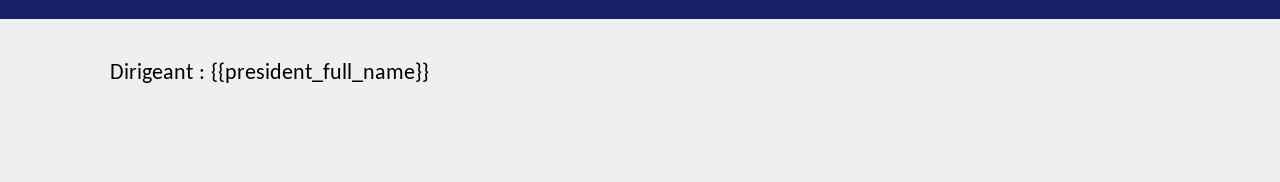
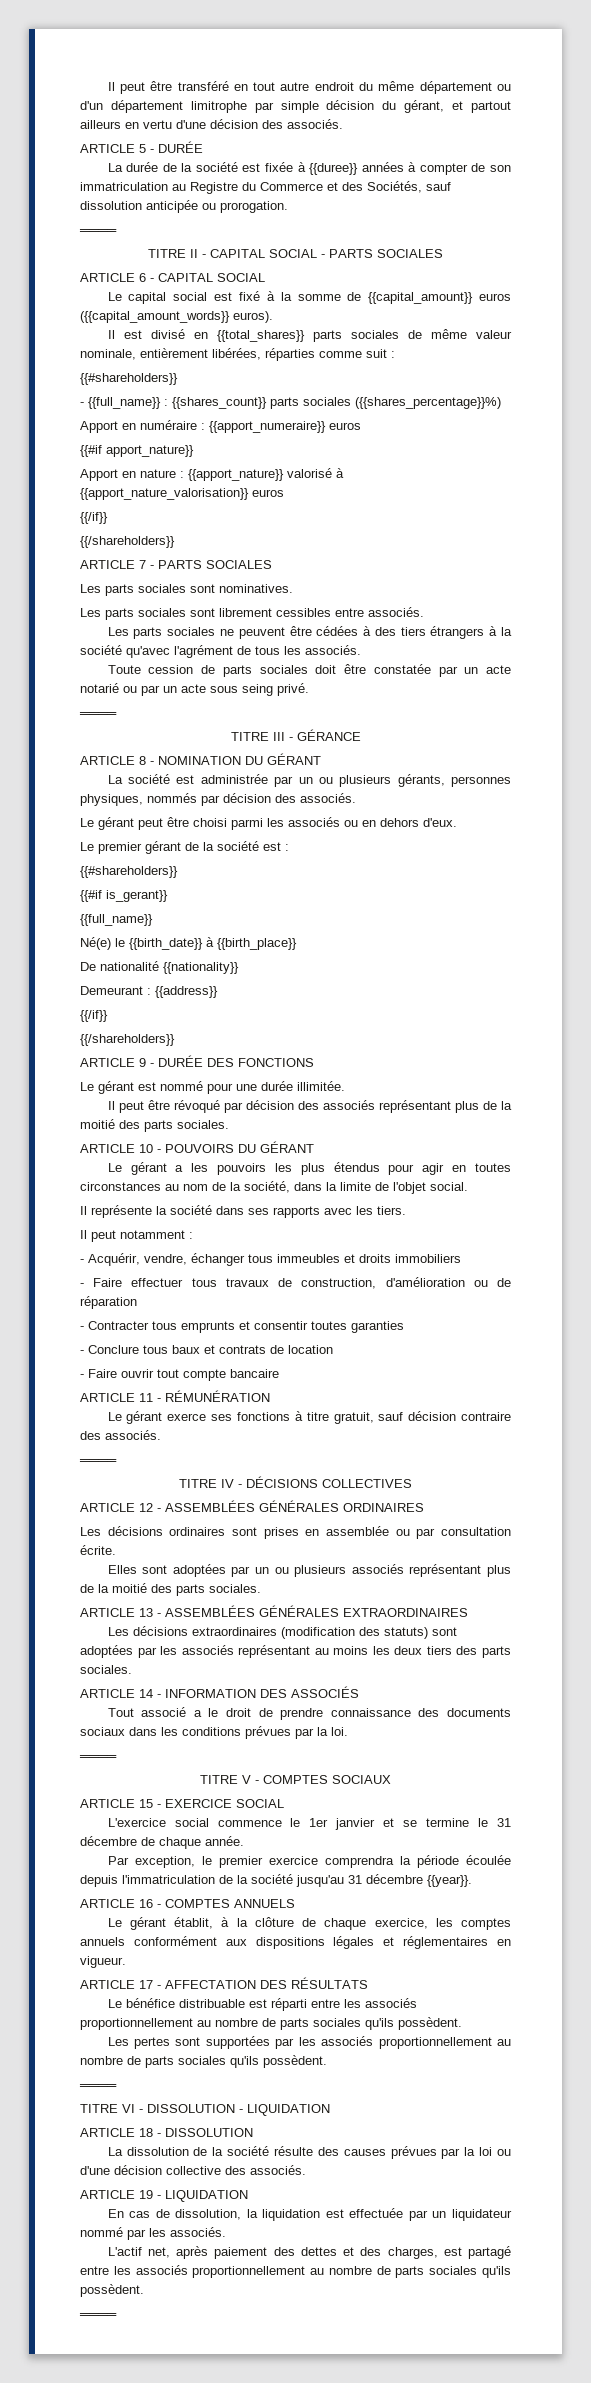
- Dirigeant : {{president_full_name}}
+ Il peut être transféré en tout autre endroit du même département ou d'un département limitrophe par simple décision du gérant, et partout ailleurs en vertu d'une décision des associés.
+ ARTICLE 5 - DURÉE
+ La durée de la société est fixée à {{duree}} années à compter de son immatriculation au Registre du Commerce et des Sociétés, sauf dissolution anticipée ou prorogation.
+ ════
+ TITRE II - CAPITAL SOCIAL - PARTS SOCIALES
+ ARTICLE 6 - CAPITAL SOCIAL
+ Le capital social est fixé à la somme de {{capital_amount}} euros ({{capital_amount_words}} euros).
+ Il est divisé en {{total_shares}} parts sociales de même valeur nominale, entièrement libérées, réparties comme suit :
+ {{#shareholders}}
+ - {{full_name}} : {{shares_count}} parts sociales ({{shares_percentage}}%)
+ Apport en numéraire : {{apport_numeraire}} euros
+ {{#if apport_nature}}
+ Apport en nature : {{apport_nature}} valorisé à {{apport_nature_valorisation}} euros
+ {{/if}}
+ {{/shareholders}}
+ ARTICLE 7 - PARTS SOCIALES
+ Les parts sociales sont nominatives.
+ Les parts sociales sont librement cessibles entre associés.
+ Les parts sociales ne peuvent être cédées à des tiers étrangers à la société qu'avec l'agrément de tous les associés.
+ Toute cession de parts sociales doit être constatée par un acte notarié ou par un acte sous seing privé.
+ ════
+ TITRE III - GÉRANCE
+ ARTICLE 8 - NOMINATION DU GÉRANT
+ La société est administrée par un ou plusieurs gérants, personnes physiques, nommés par décision des associés.
+ Le gérant peut être choisi parmi les associés ou en dehors d'eux.
+ Le premier gérant de la société est :
+ {{#shareholders}}
+ {{#if is_gerant}}
+ {{full_name}}
+ Né(e) le {{birth_date}} à {{birth_place}}
+ De nationalité {{nationality}}
+ Demeurant : {{address}}
+ {{/if}}
+ {{/shareholders}}
+ ARTICLE 9 - DURÉE DES FONCTIONS
+ Le gérant est nommé pour une durée illimitée.
+ Il peut être révoqué par décision des associés représentant plus de la moitié des parts sociales.
+ ARTICLE 10 - POUVOIRS DU GÉRANT
+ Le gérant a les pouvoirs les plus étendus pour agir en toutes circonstances au nom de la société, dans la limite de l'objet social.
+ Il représente la société dans ses rapports avec les tiers.
+ Il peut notamment :
+ - Acquérir, vendre, échanger tous immeubles et droits immobiliers
+ - Faire effectuer tous travaux de construction, d'amélioration ou de réparation
+ - Contracter tous emprunts et consentir toutes garanties
+ - Conclure tous baux et contrats de location
+ - Faire ouvrir tout compte bancaire
+ ARTICLE 11 - RÉMUNÉRATION
+ Le gérant exerce ses fonctions à titre gratuit, sauf décision contraire des associés.
+ ════
+ TITRE IV - DÉCISIONS COLLECTIVES
+ ARTICLE 12 - ASSEMBLÉES GÉNÉRALES ORDINAIRES
+ Les décisions ordinaires sont prises en assemblée ou par consultation écrite.
+ Elles sont adoptées par un ou plusieurs associés représentant plus de la moitié des parts sociales.
+ ARTICLE 13 - ASSEMBLÉES GÉNÉRALES EXTRAORDINAIRES
+ Les décisions extraordinaires (modification des statuts) sont adoptées par les associés représentant au moins les deux tiers des parts sociales.
+ ARTICLE 14 - INFORMATION DES ASSOCIÉS
+ Tout associé a le droit de prendre connaissance des documents sociaux dans les conditions prévues par la loi.
+ ════
+ TITRE V - COMPTES SOCIAUX
+ ARTICLE 15 - EXERCICE SOCIAL
+ L'exercice social commence le 1er janvier et se termine le 31 décembre de chaque année.
+ Par exception, le premier exercice comprendra la période écoulée depuis l'immatriculation de la société jusqu'au 31 décembre {{year}}.
+ ARTICLE 16 - COMPTES ANNUELS
+ Le gérant établit, à la clôture de chaque exercice, les comptes annuels conformément aux dispositions légales et réglementaires en vigueur.
+ ARTICLE 17 - AFFECTATION DES RÉSULTATS
+ Le bénéfice distribuable est réparti entre les associés proportionnellement au nombre de parts sociales qu'ils possèdent.
+ Les pertes sont supportées par les associés proportionnellement au nombre de parts sociales qu'ils possèdent.
+ ════
+ TITRE VI - DISSOLUTION - LIQUIDATION
+ ARTICLE 18 - DISSOLUTION
+ La dissolution de la société résulte des causes prévues par la loi ou d'une décision collective des associés.
+ ARTICLE 19 - LIQUIDATION
+ En cas de dissolution, la liquidation est effectuée par un liquidateur nommé par les associés.
+ L'actif net, après paiement des dettes et des charges, est partagé entre les associés proportionnellement au nombre de parts sociales qu'ils possèdent.
+ ════

